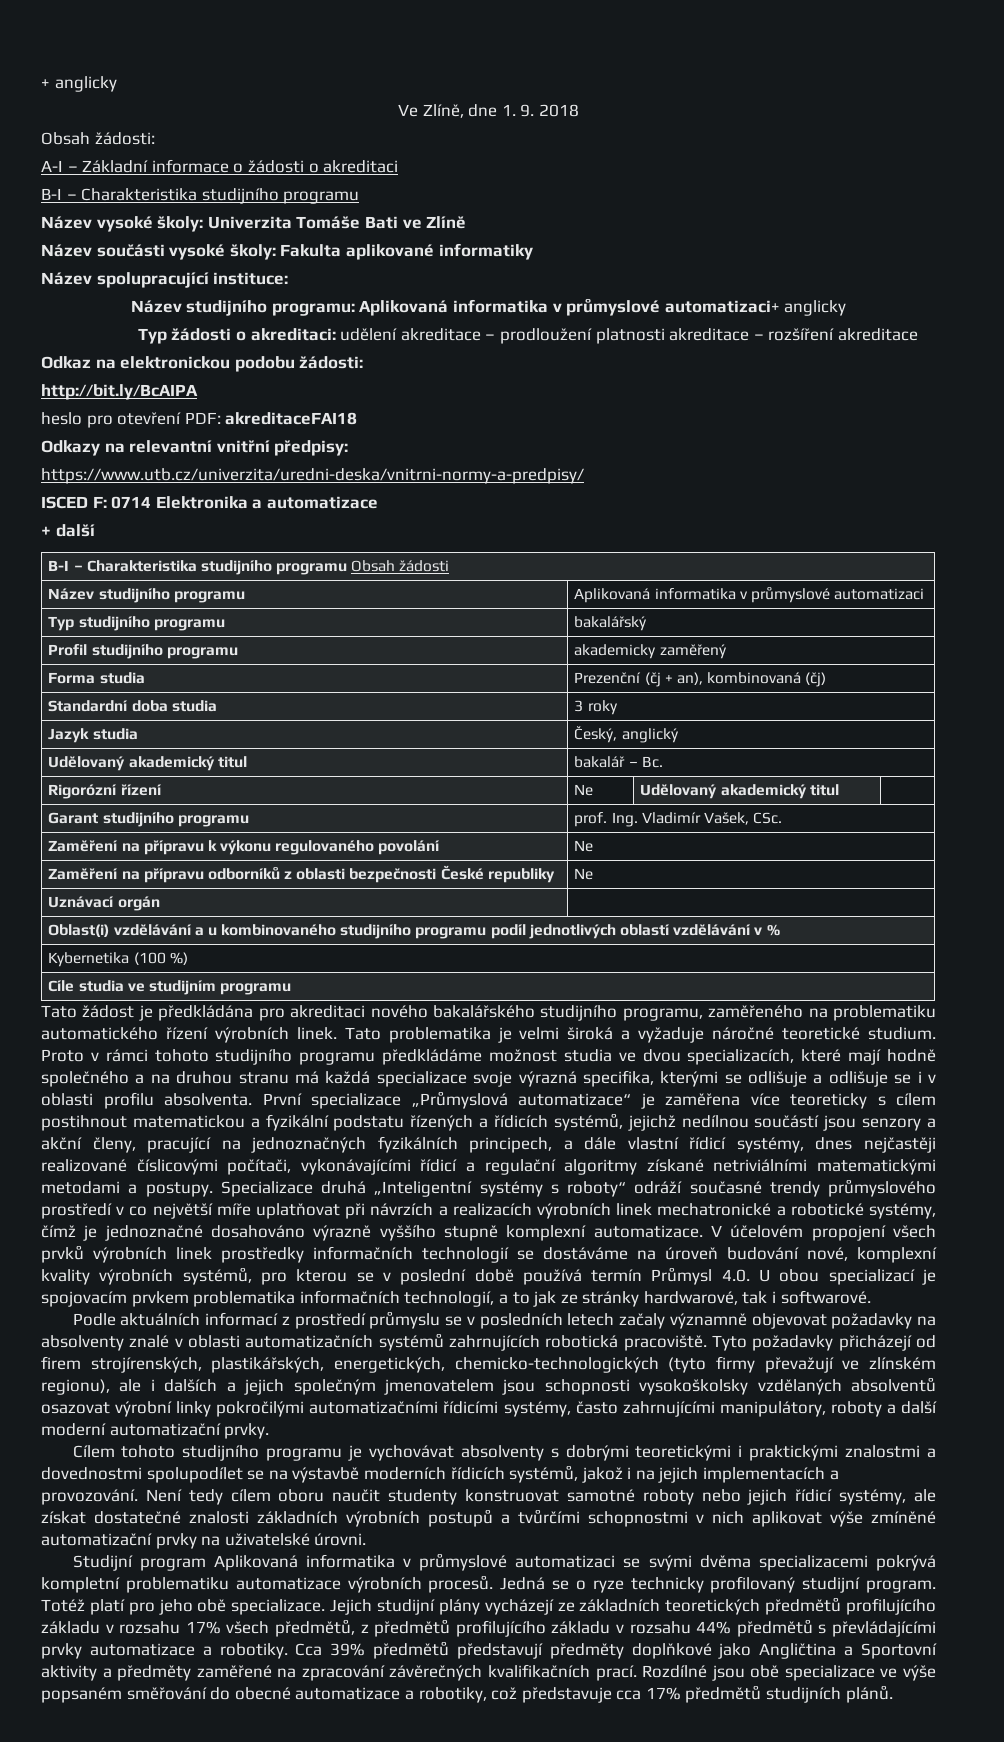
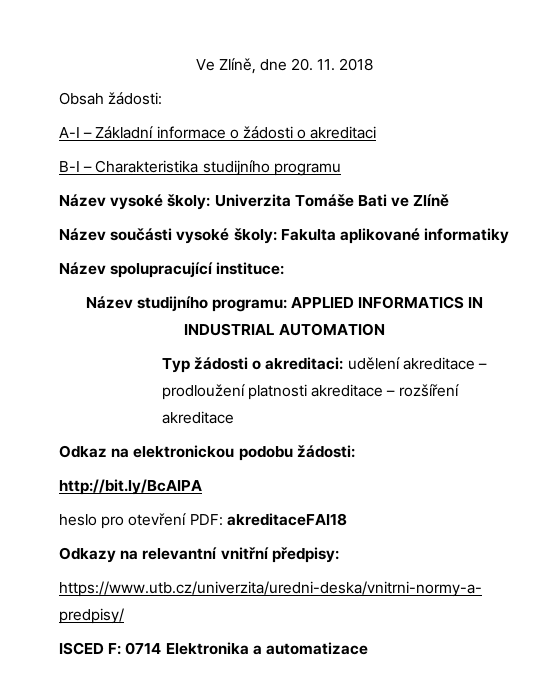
- + anglicky
- Ve Zlíně, dne 1. 9. 2018
+ Ve Zlíně, dne 20. 11. 2018
- Název studijního programu: Aplikovaná informatika v průmyslové automatizaci+ anglicky
+ Název studijního programu: APPLIED INFORMATICS IN INDUSTRIAL AUTOMATION
- + další
- B-I – Charakteristika studijního programu Obsah žádosti
- Název studijního programu | Aplikovaná informatika v průmyslové automatizaci
- Typ studijního programu | bakalářský
- Profil studijního programu | akademicky zaměřený
- Forma studia | Prezenční (čj + an), kombinovaná (čj)
- Standardní doba studia | 3 roky
- Jazyk studia | Český, anglický
- Udělovaný akademický titul | bakalář – Bc.
- Rigorózní řízení | Ne | Udělovaný akademický titul |
- Garant studijního programu | prof. Ing. Vladimír Vašek, CSc.
- Zaměření na přípravu k výkonu regulovaného povolání | Ne
- Zaměření na přípravu odborníků z oblasti bezpečnosti České republiky | Ne
- Uznávací orgán |
- Oblast(i) vzdělávání a u kombinovaného studijního programu podíl jednotlivých oblastí vzdělávání v %
- Kybernetika (100 %)
- Cíle studia ve studijním programu
- Tato žádost je předkládána pro akreditaci nového bakalářského studijního programu, zaměřeného na problematiku automatického řízení výrobních linek. Tato problematika je velmi široká a vyžaduje náročné teoretické studium. Proto v rámci tohoto studijního programu předkládáme možnost studia ve dvou specializacích, které mají hodně společného a na druhou stranu má každá specializace svoje výrazná specifika, kterými se odlišuje a odlišuje se i v oblasti profilu absolventa. První specializace „Průmyslová automatizace“ je zaměřena více teoreticky s cílem postihnout matematickou a fyzikální podstatu řízených a řídicích systémů, jejichž nedílnou součástí jsou senzory a akční členy, pracující na jednoznačných fyzikálních principech, a dále vlastní řídicí systémy, dnes nejčastěji realizované číslicovými počítači, vykonávajícími řídicí a regulační algoritmy získané netriviálními matematickými metodami a postupy. Specializace druhá „Inteligentní systémy s roboty“ odráží současné trendy průmyslového prostředí v co největší míře uplatňovat při návrzích a realizacích výrobních linek mechatronické a robotické systémy, čímž je jednoznačné dosahováno výrazně vyššího stupně komplexní automatizace. V účelovém propojení všech prvků výrobních linek prostředky informačních technologií se dostáváme na úroveň budování nové, komplexní kvality výrobních systémů, pro kterou se v poslední době používá termín Průmysl 4.0. U obou specializací je spojovacím prvkem problematika informačních technologií, a to jak ze stránky hardwarové, tak i softwarové.
- Podle aktuálních informací z prostředí průmyslu se v posledních letech začaly významně objevovat požadavky na absolventy znalé v oblasti automatizačních systémů zahrnujících robotická pracoviště. Tyto požadavky přicházejí od firem strojírenských, plastikářských, energetických, chemicko-technologických (tyto firmy převažují ve zlínském regionu), ale i dalších a jejich společným jmenovatelem jsou schopnosti vysokoškolsky vzdělaných absolventů osazovat výrobní linky pokročilými automatizačními řídicími systémy, často zahrnujícími manipulátory, roboty a další moderní automatizační prvky.
- Cílem tohoto studijního programu je vychovávat absolventy s dobrými teoretickými i praktickými znalostmi a dovednostmi spolupodílet se na výstavbě moderních řídicích systémů, jakož i na jejich implementacích a provozování. Není tedy cílem oboru naučit studenty konstruovat samotné roboty nebo jejich řídicí systémy, ale získat dostatečné znalosti základních výrobních postupů a tvůrčími schopnostmi v nich aplikovat výše zmíněné automatizační prvky na uživatelské úrovni.
- Studijní program Aplikovaná informatika v průmyslové automatizaci se svými dvěma specializacemi pokrývá kompletní problematiku automatizace výrobních procesů. Jedná se o ryze technicky profilovaný studijní program. Totéž platí pro jeho obě specializace. Jejich studijní plány vycházejí ze základních teoretických předmětů profilujícího základu v rozsahu 17% všech předmětů, z předmětů profilujícího základu v rozsahu 44% předmětů s převládajícími prvky automatizace a robotiky. Cca 39% předmětů představují předměty doplňkové jako Angličtina a Sportovní aktivity a předměty zaměřené na zpracování závěrečných kvalifikačních prací. Rozdílné jsou obě specializace ve výše popsaném směřování do obecné automatizace a robotiky, což představuje cca 17% předmětů studijních plánů.

